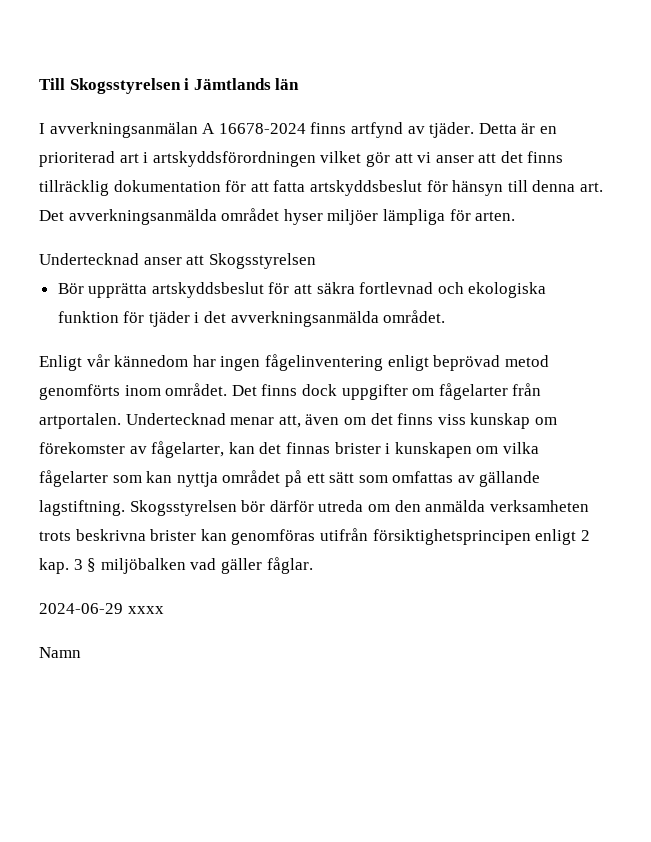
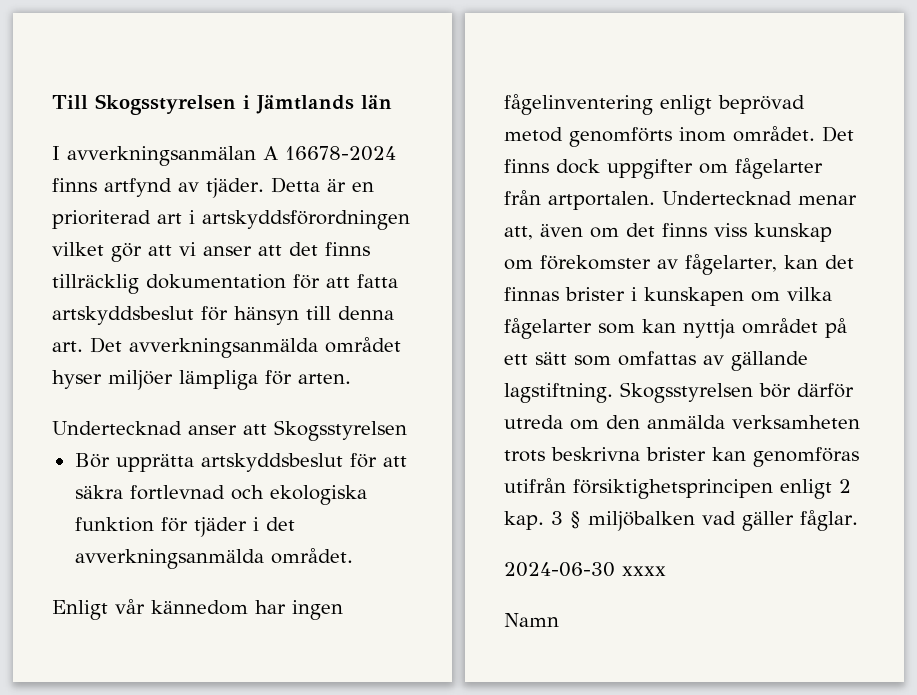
- 2024-06-29 xxxx
+ 2024-06-30 xxxx

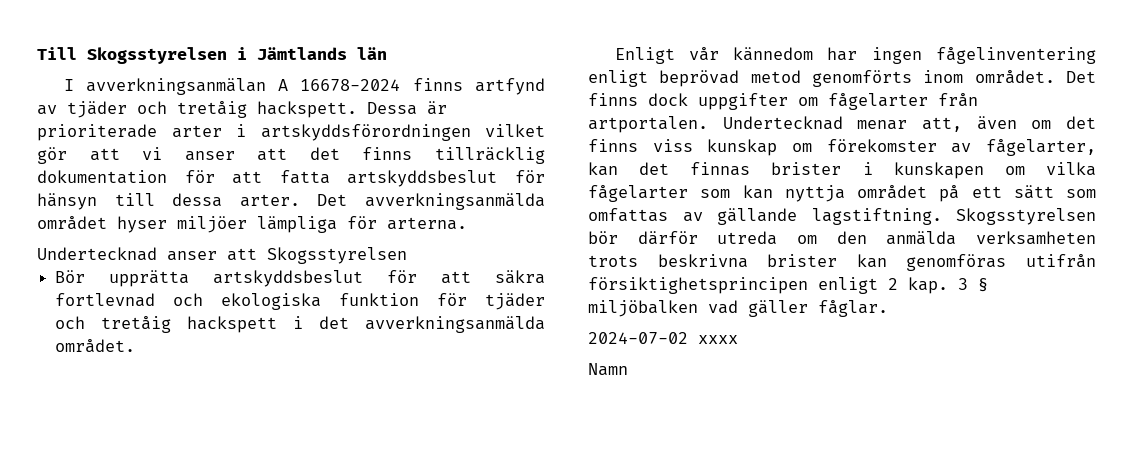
- I avverkningsanmälan A 16678-2024 finns artfynd av tjäder. Detta är en prioriterad art i artskyddsförordningen vilket gör att vi anser att det finns tillräcklig dokumentation för att fatta artskyddsbeslut för hänsyn till denna art. Det avverkningsanmälda området hyser miljöer lämpliga för arten.
+ I avverkningsanmälan A 16678-2024 finns artfynd av tjäder och tretåig hackspett. Dessa är prioriterade arter i artskyddsförordningen vilket gör att vi anser att det finns tillräcklig dokumentation för att fatta artskyddsbeslut för hänsyn till dessa arter. Det avverkningsanmälda området hyser miljöer lämpliga för arterna.
- Bör upprätta artskyddsbeslut för att säkra fortlevnad och ekologiska funktion för tjäder i det avverkningsanmälda området.
+ Bör upprätta artskyddsbeslut för att säkra fortlevnad och ekologiska funktion för tjäder och tretåig hackspett i det avverkningsanmälda området.
- 2024-06-30 xxxx
+ 2024-07-02 xxxx

